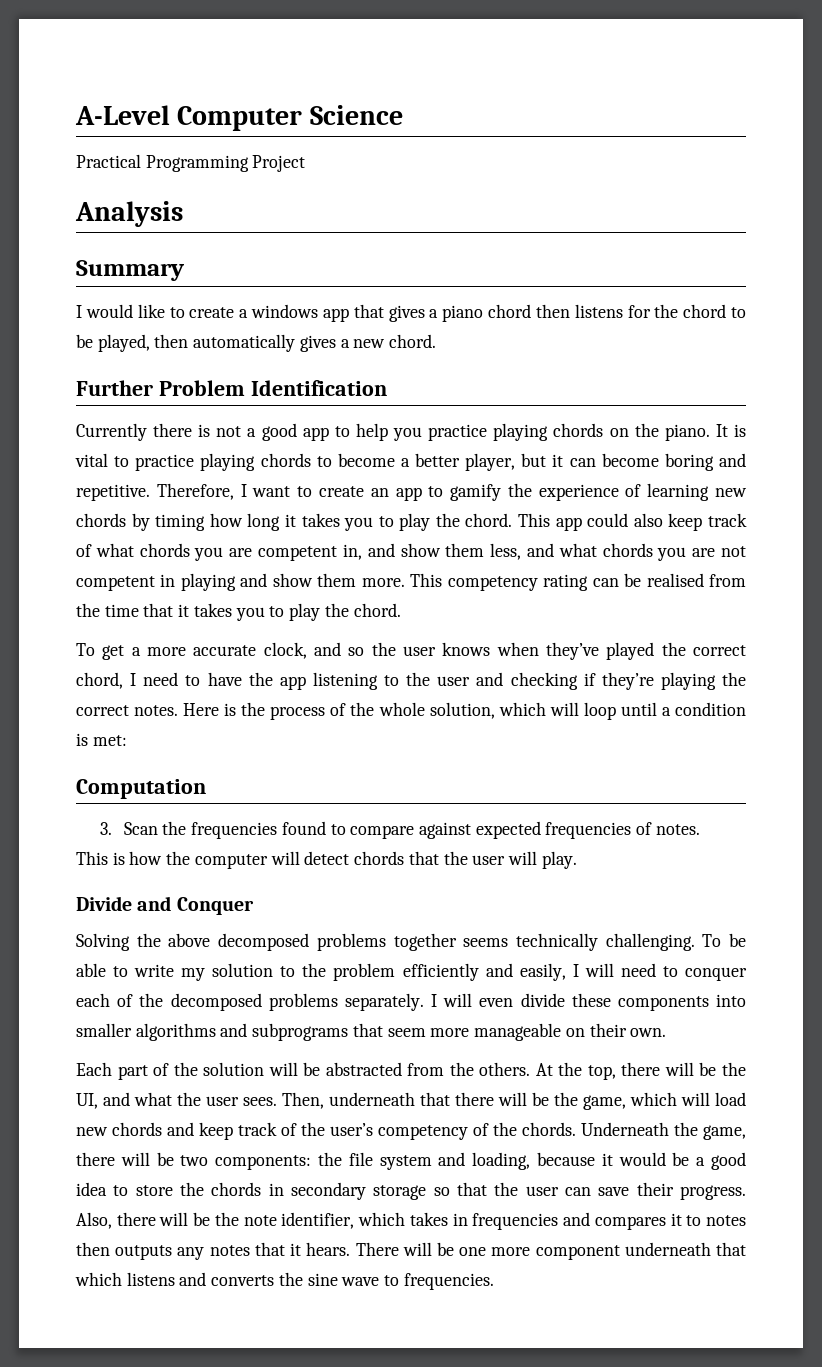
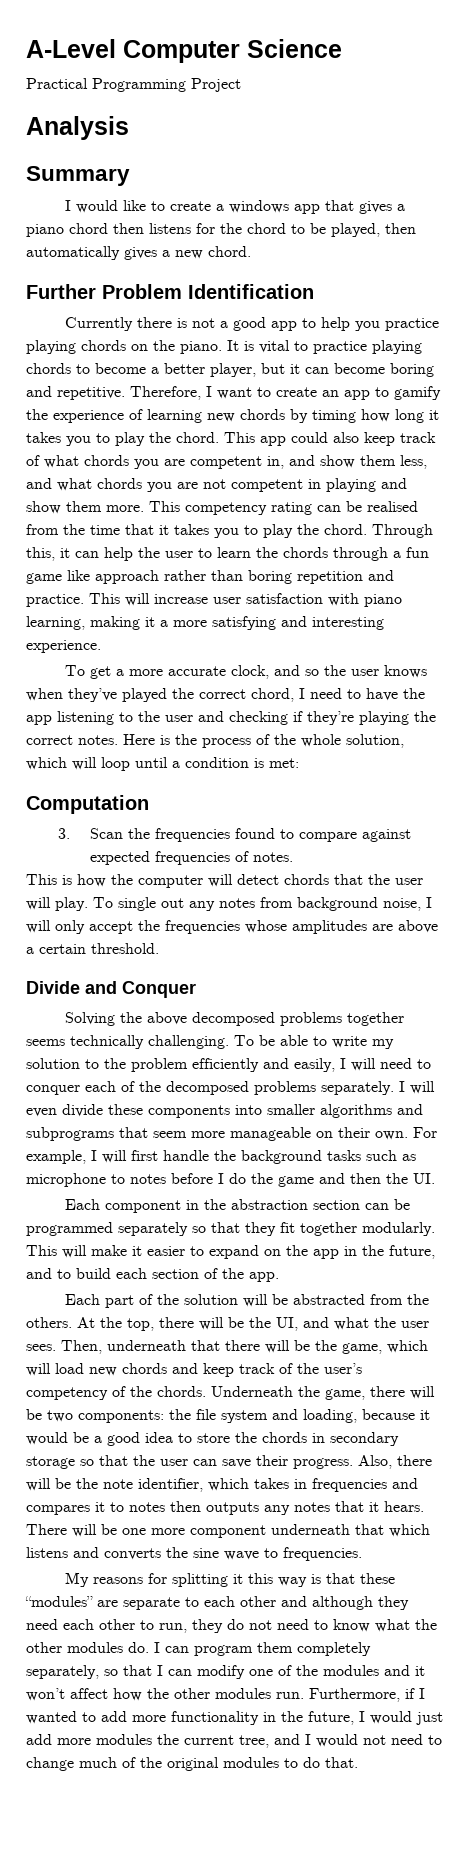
+ Through this, it can help the user to learn the chords through a fun game like approach rather than boring repetition and practice. This will increase user satisfaction with piano learning, making it a more satisfying and interesting experience.
+ To single out any notes from background noise, I will only accept the frequencies whose amplitudes are above a certain threshold.
+ For example, I will first handle the background tasks such as microphone to notes before I do the game and then the UI.
+ Each component in the abstraction section can be programmed separately so that they fit together modularly. This will make it easier to expand on the app in the future, and to build each section of the app.
+ My reasons for splitting it this way is that these “modules” are separate to each other and although they need each other to run, they do not need to know what the other modules do. I can program them completely separately, so that I can modify one of the modules and it won’t affect how the other modules run. Furthermore, if I wanted to add more functionality in the future, I would just add more modules the current tree, and I would not need to change much of the original modules to do that.

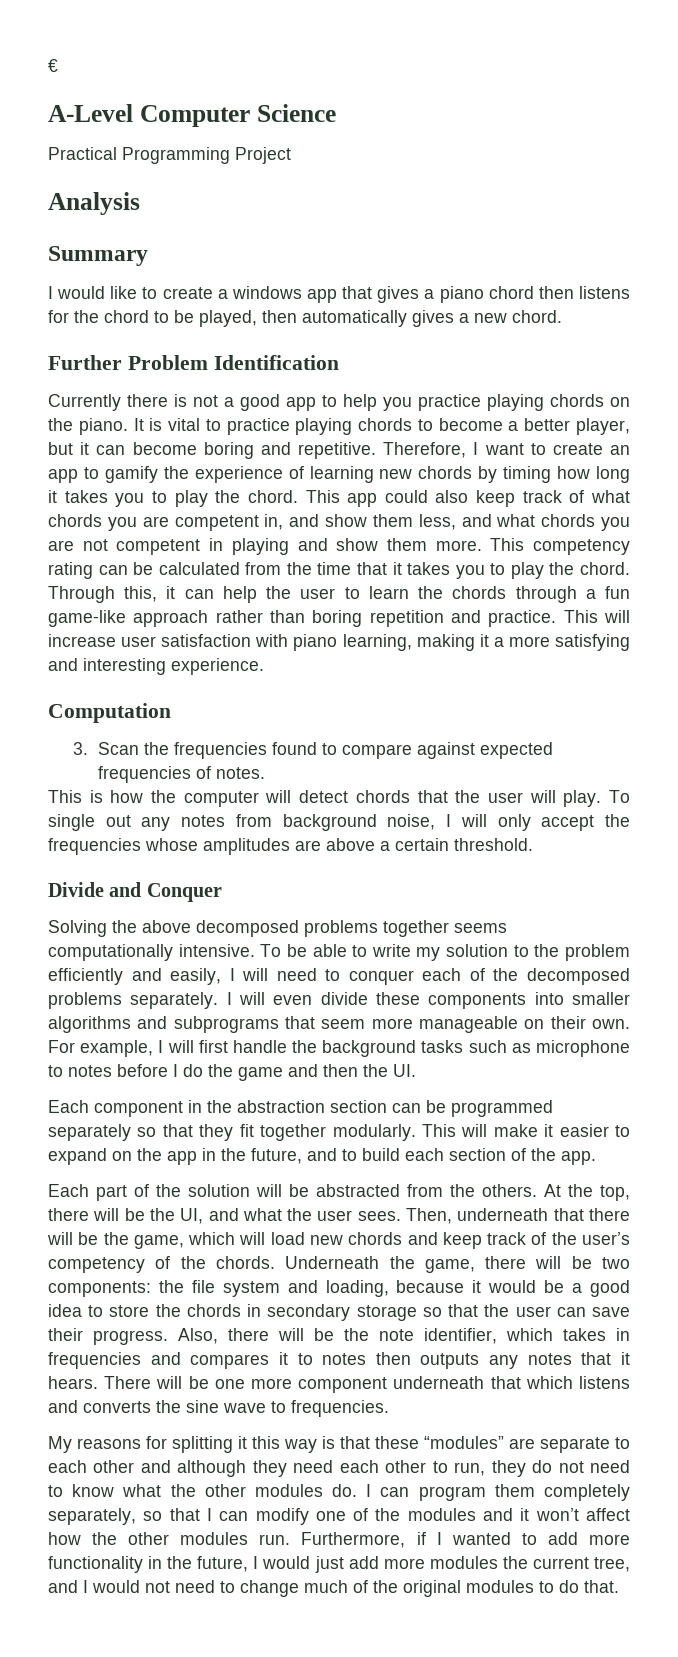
+ €
- This competency rating can be realised from the time that it takes you to play the chord.
+ This competency rating can be calculated from the time that it takes you to play the chord.
- Through this, it can help the user to learn the chords through a fun game like approach rather than boring repetition and practice.
+ Through this, it can help the user to learn the chords through a fun game-like approach rather than boring repetition and practice.
- To get a more accurate clock, and so the user knows when they’ve played the correct chord, I need to have the app listening to the user and checking if they’re playing the correct notes. Here is the process of the whole solution, which will loop until a condition is met:
- Solving the above decomposed problems together seems technically challenging.
+ Solving the above decomposed problems together seems computationally intensive.

